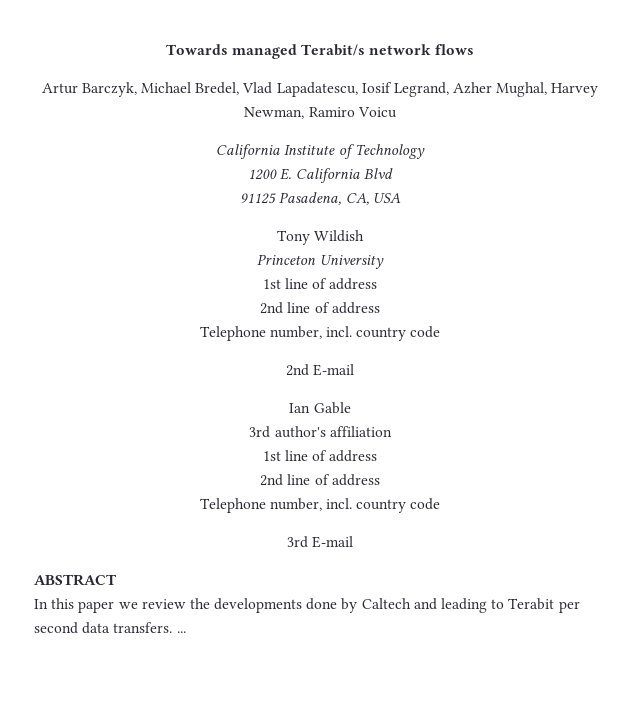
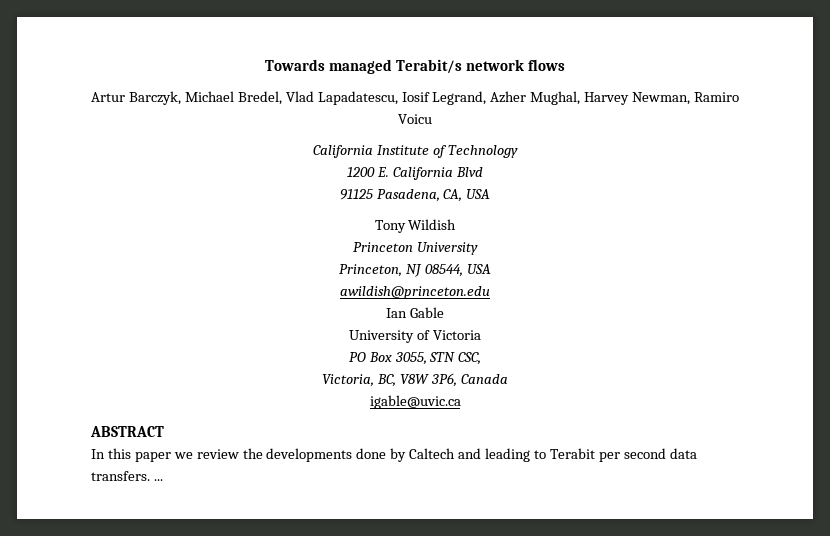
  Princeton University
- 1st line of address
- 2nd line of address
- Telephone number, incl. country code
- 2nd E-mail
+ Princeton, NJ 08544, USA
+ awildish@princeton.edu
  Ian Gable
- 3rd author's affiliation
- 1st line of address
- 2nd line of address
- Telephone number, incl. country code
- 3rd E-mail
+ University of Victoria
+ PO Box 3055, STN CSC,
+ Victoria, BC, V8W 3P6, Canada
+ igable@uvic.ca

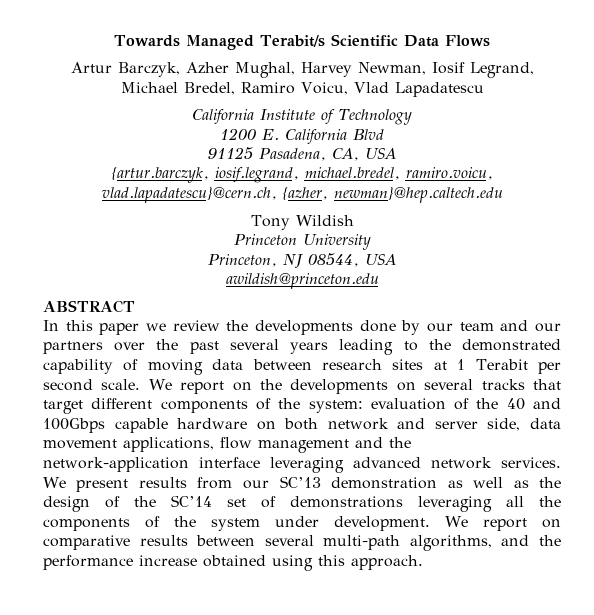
- Towards managed Terabit/s network flows
- Artur Barczyk, Michael Bredel, Vlad Lapadatescu, Iosif Legrand, Azher Mughal, Harvey Newman, Ramiro Voicu
+ Towards Managed Terabit/s Scientific Data Flows
+ Artur Barczyk, Azher Mughal, Harvey Newman, Iosif Legrand, Michael Bredel, Ramiro Voicu, Vlad Lapadatescu
+ {artur.barczyk, iosif.legrand, michael.bredel, ramiro.voicu, vlad.lapadatescu}@cern.ch, {azher, newman}@hep.caltech.edu
- Ian Gable
- University of Victoria
- PO Box 3055, STN CSC,
- Victoria, BC, V8W 3P6, Canada
- igable@uvic.ca
- In this paper we review the developments done by Caltech and leading to Terabit per second data transfers. ...
+ In this paper we review the developments done by our team and our partners over the past several years leading to the demonstrated capability of moving data between research sites at 1 Terabit per second scale. We report on the developments on several tracks that target different components of the system: evaluation of the 40 and 100Gbps capable hardware on both network and server side, data movement applications, flow management and the network-application interface leveraging advanced network services. We present results from our SC’13 demonstration as well as the design of the SC’14 set of demonstrations leveraging all the components of the system under development. We report on comparative results between several multi-path algorithms, and the performance increase obtained using this approach.

